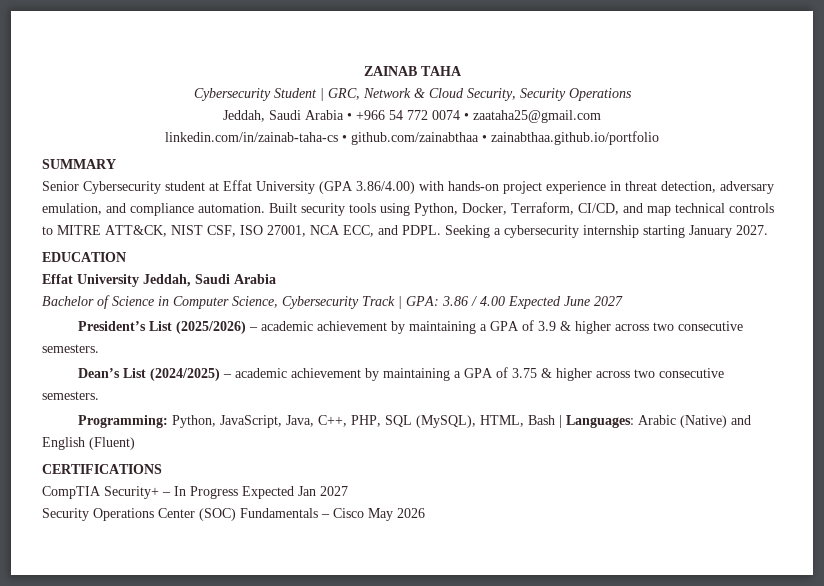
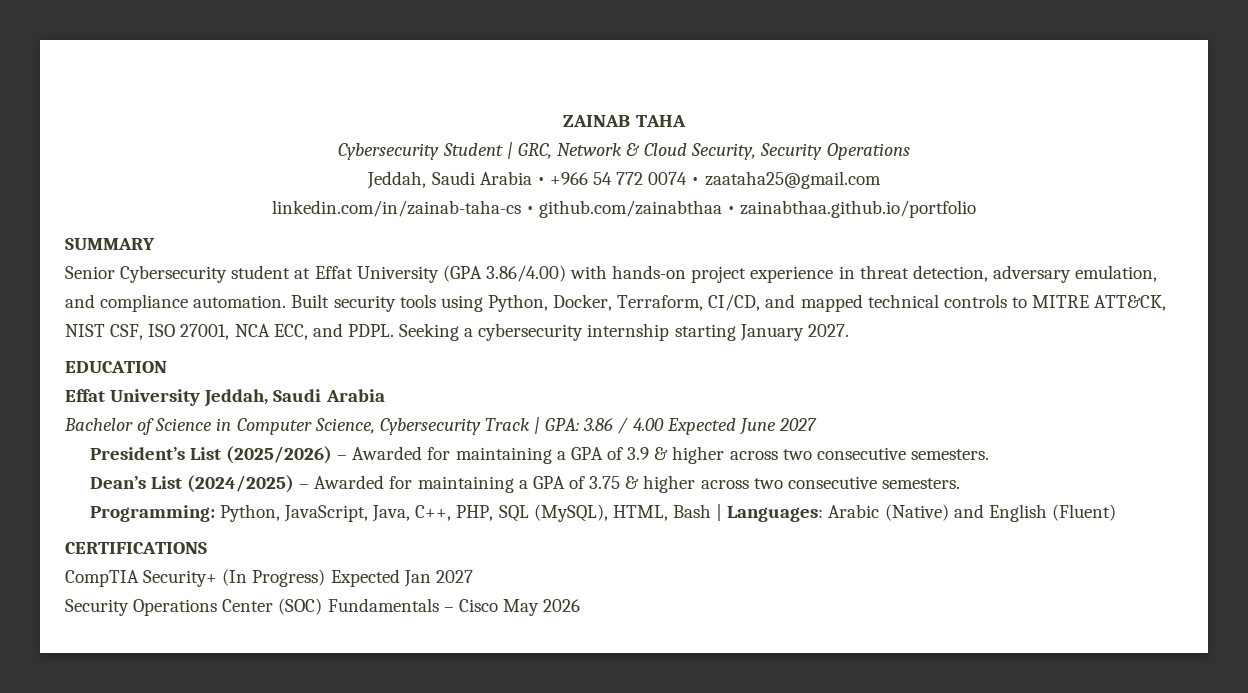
- Built security tools using Python, Docker, Terraform, CI/CD, and map technical controls to MITRE ATT&CK, NIST CSF, ISO 27001, NCA ECC, and PDPL.
+ Built security tools using Python, Docker, Terraform, CI/CD, and mapped technical controls to MITRE ATT&CK, NIST CSF, ISO 27001, NCA ECC, and PDPL.
- President’s List (2025/2026) – academic achievement by maintaining a GPA of 3.9 & higher across two consecutive semesters.
+ President’s List (2025/2026) – Awarded for maintaining a GPA of 3.9 & higher across two consecutive semesters.
- Dean’s List (2024/2025) – academic achievement by maintaining a GPA of 3.75 & higher across two consecutive semesters.
+ Dean’s List (2024/2025) – Awarded for maintaining a GPA of 3.75 & higher across two consecutive semesters.
- CompTIA Security+ – In Progress Expected Jan 2027
+ CompTIA Security+ (In Progress) Expected Jan 2027

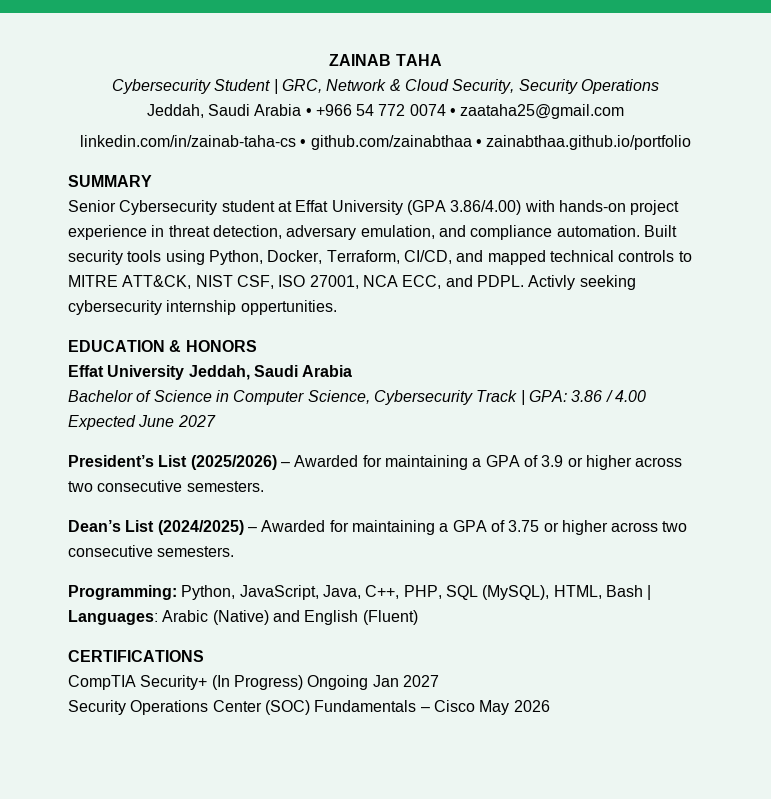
- Seeking a cybersecurity internship starting January 2027.
+ Activly seeking cybersecurity internship oppertunities.
- EDUCATION
+ EDUCATION & HONORS
- President’s List (2025/2026) – Awarded for maintaining a GPA of 3.9 & higher across two consecutive semesters.
+ President’s List (2025/2026) – Awarded for maintaining a GPA of 3.9 or higher across two consecutive semesters.
- Dean’s List (2024/2025) – Awarded for maintaining a GPA of 3.75 & higher across two consecutive semesters.
+ Dean’s List (2024/2025) – Awarded for maintaining a GPA of 3.75 or higher across two consecutive semesters.
- CompTIA Security+ (In Progress) Expected Jan 2027
+ CompTIA Security+ (In Progress) Ongoing Jan 2027

